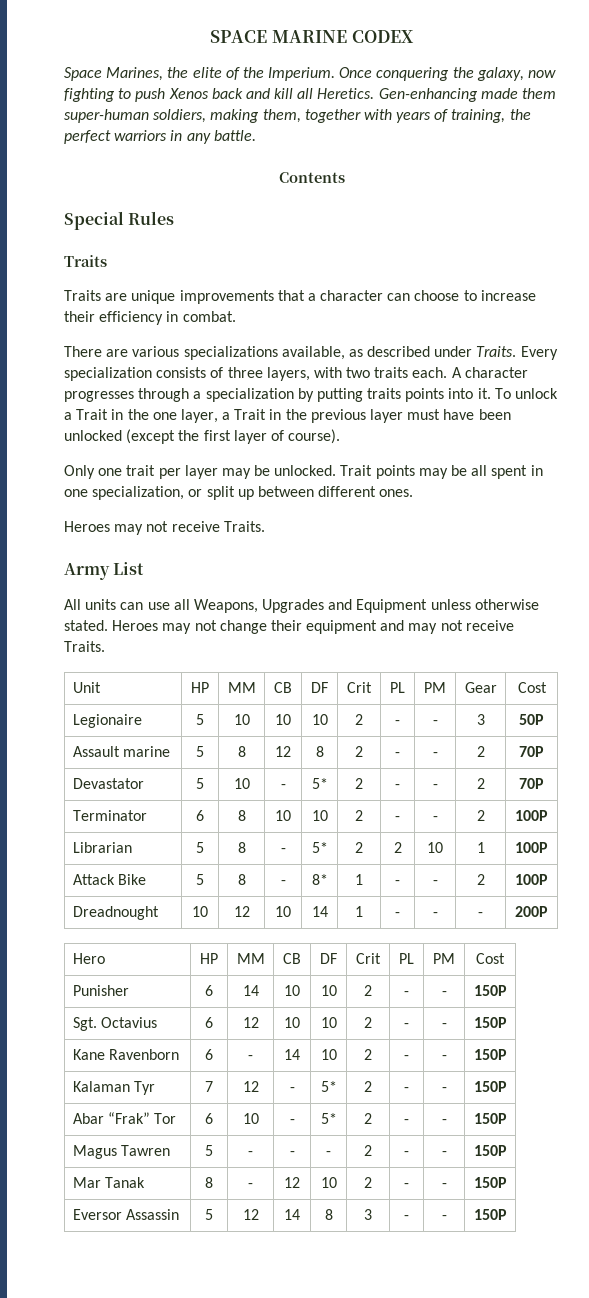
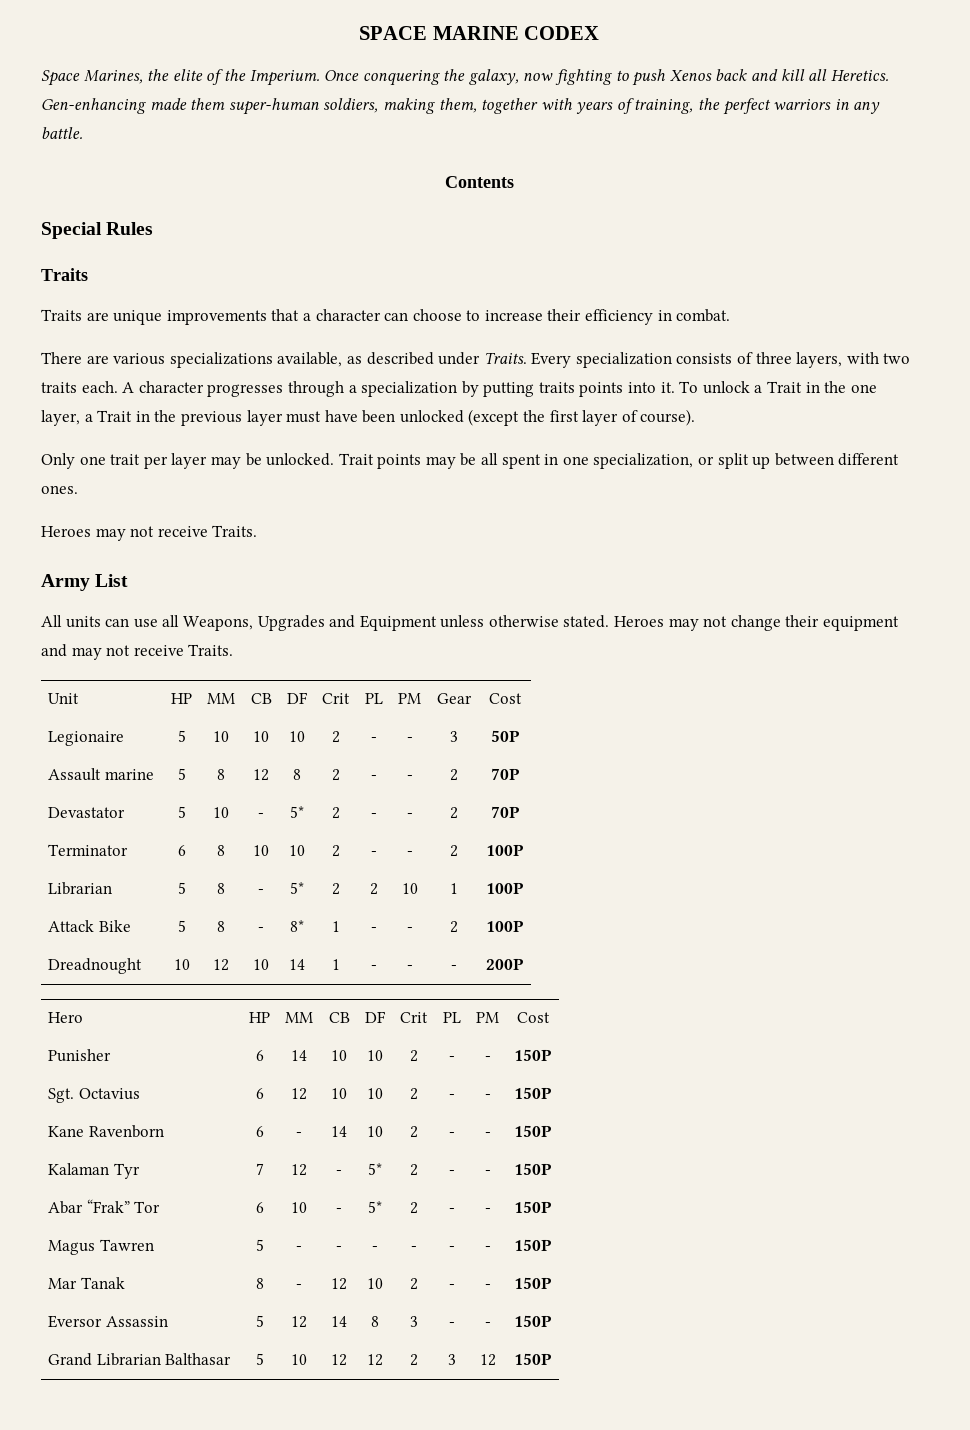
- Magus Tawren | 5 | - | - | - | 2 | - | - | 150P
+ Magus Tawren | 5 | - | - | - | - | - | - | 150P
+ Grand Librarian Balthasar | 5 | 10 | 12 | 12 | 2 | 3 | 12 | 150P

